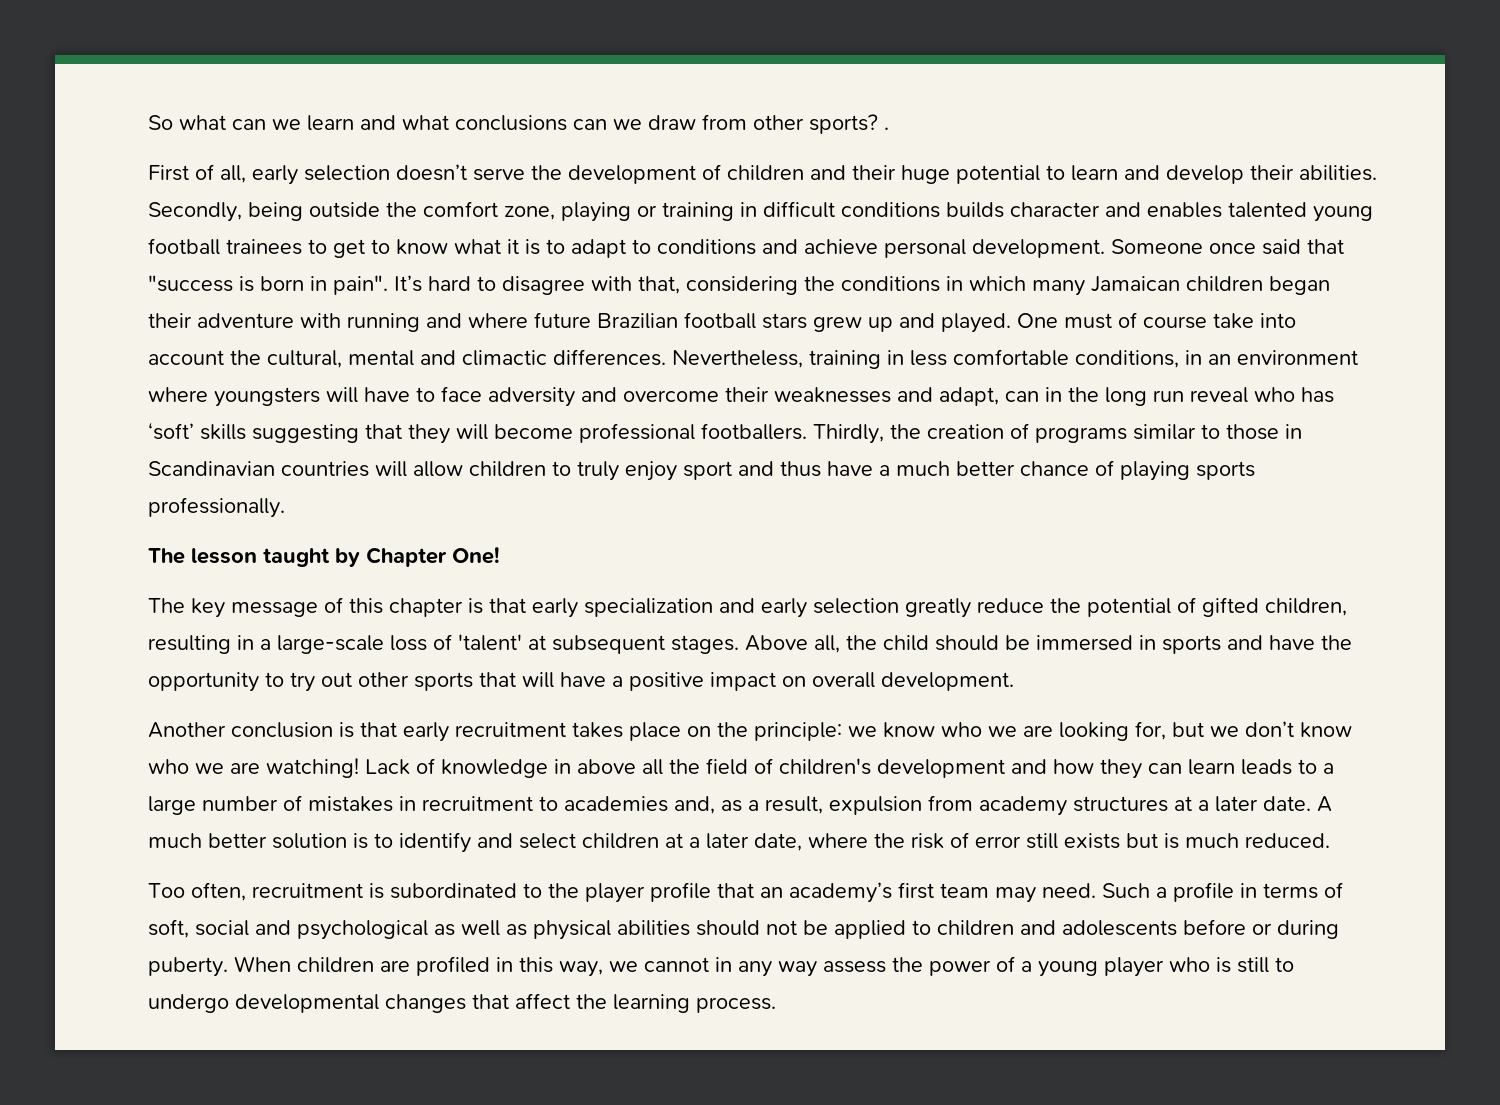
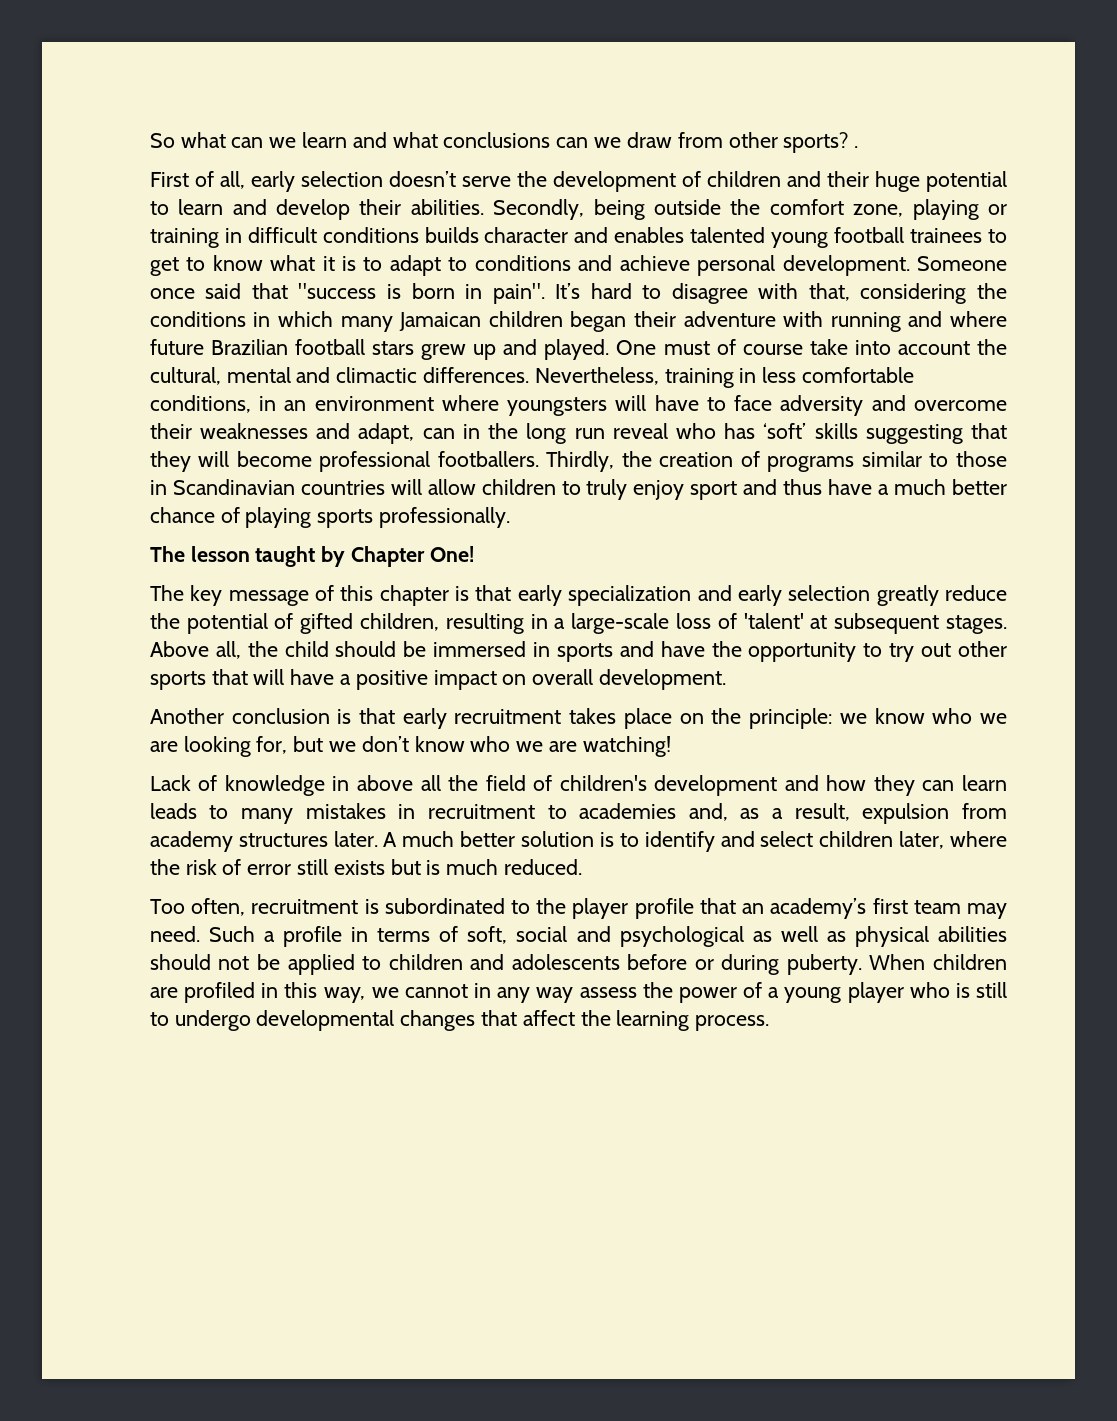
- Another conclusion is that early recruitment takes place on the principle: we know who we are looking for, but we don’t know who we are watching! Lack of knowledge in above all the field of children's development and how they can learn leads to a large number of mistakes in recruitment to academies and, as a result, expulsion from academy structures at a later date.
+ Another conclusion is that early recruitment takes place on the principle: we know who we are looking for, but we don’t know who we are watching!
+ Lack of knowledge in above all the field of children's development and how they can learn leads to many mistakes in recruitment to academies and, as a result, expulsion from academy structures later.
- A much better solution is to identify and select children at a later date, where the risk of error still exists but is much reduced.
+ A much better solution is to identify and select children later, where the risk of error still exists but is much reduced.

